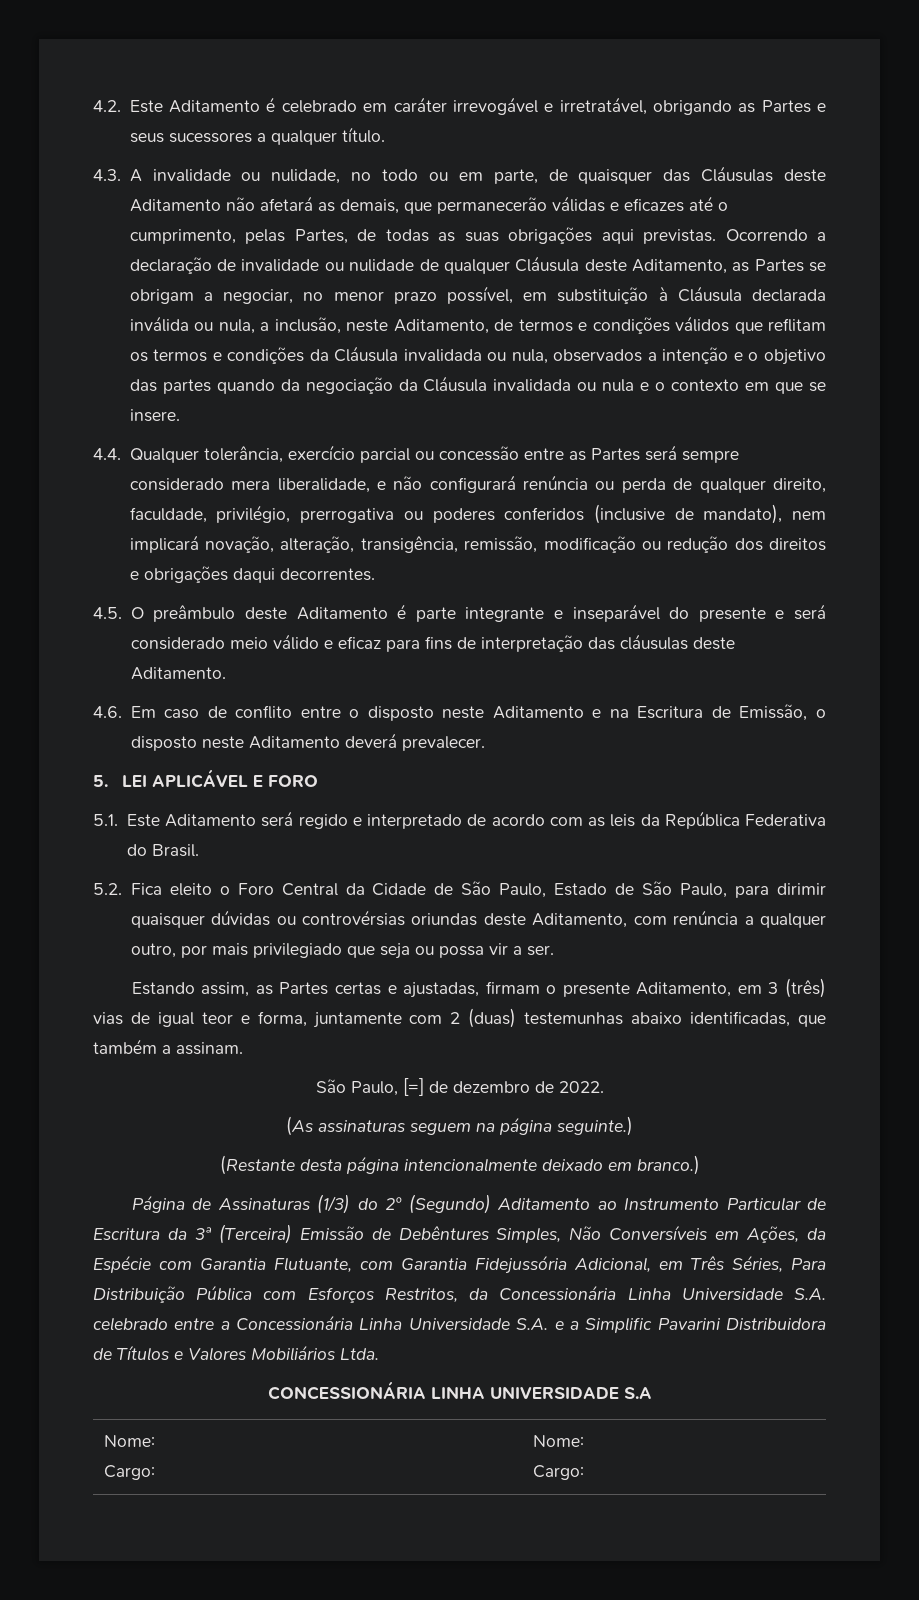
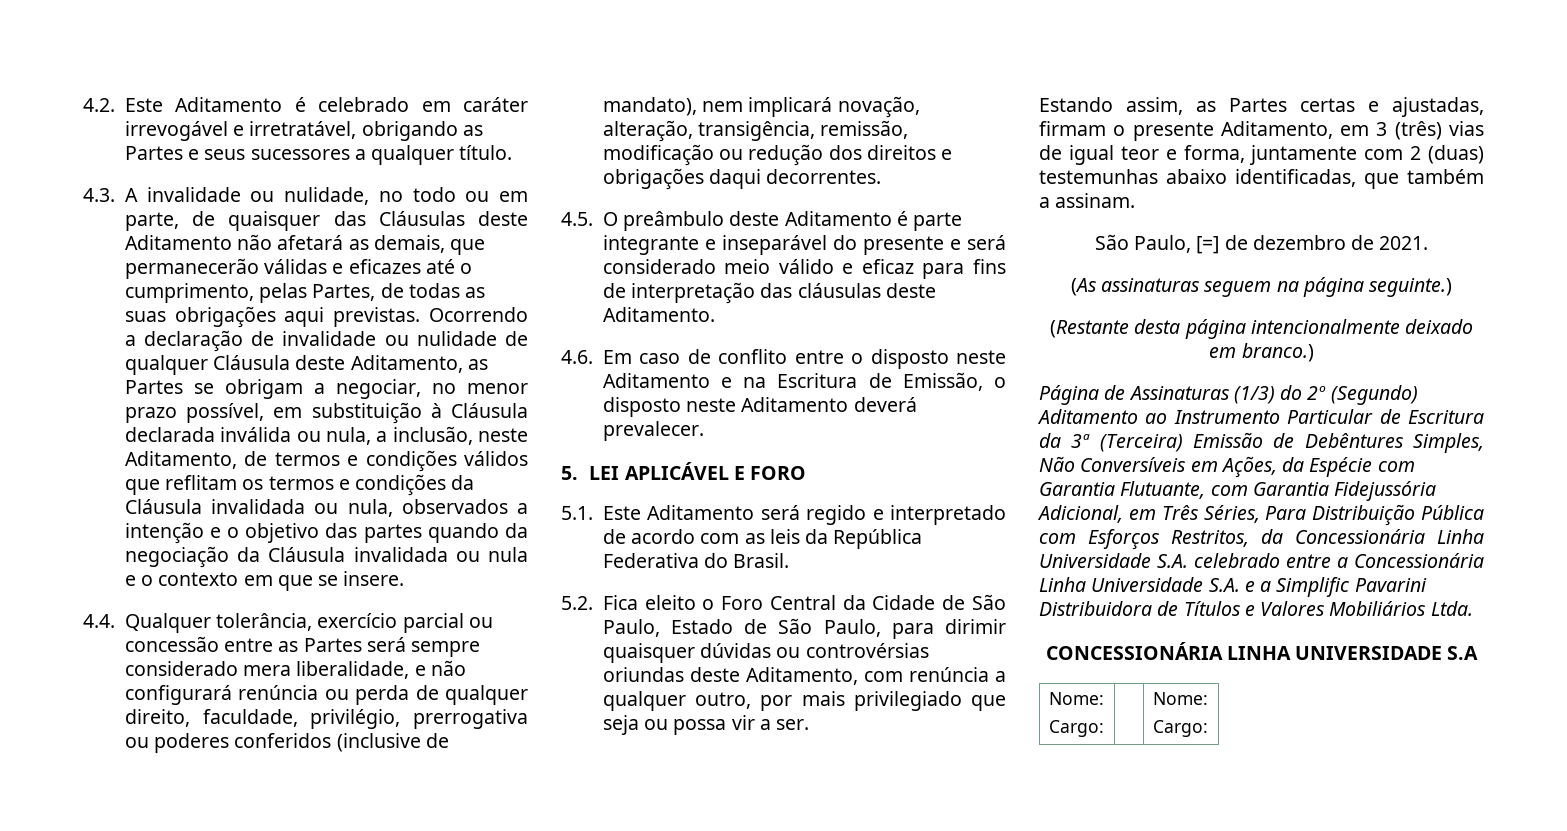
- São Paulo, [=] de dezembro de 2022.
+ São Paulo, [=] de dezembro de 2021.

